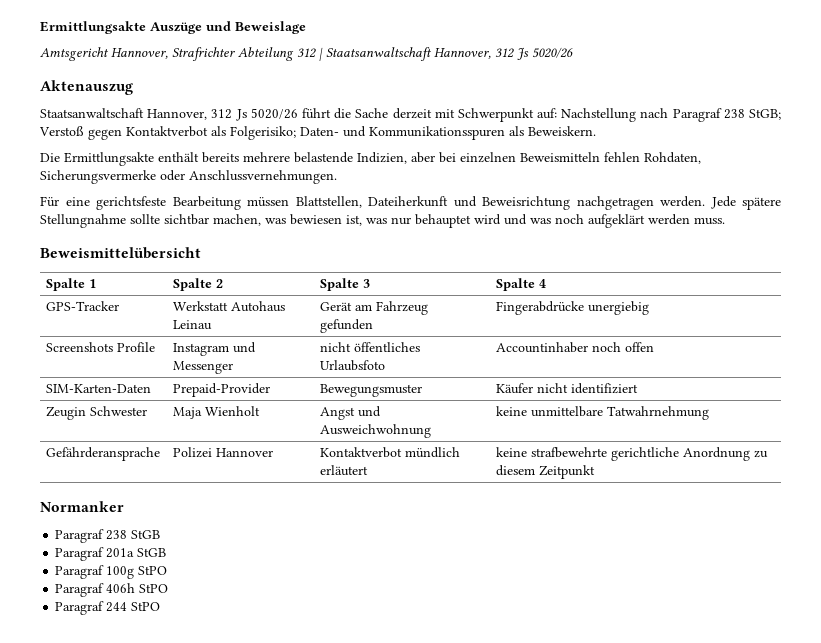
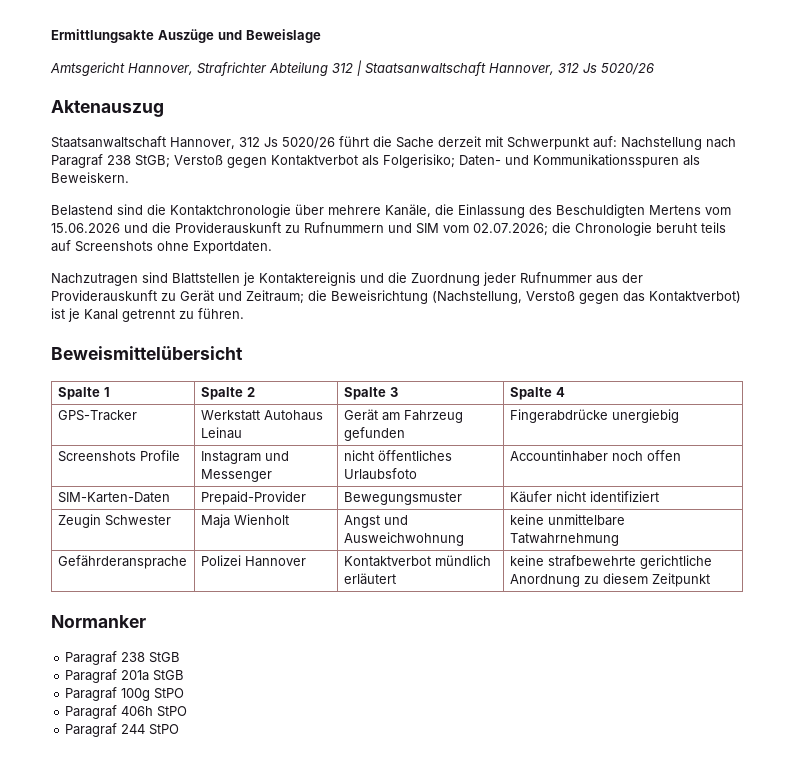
- Die Ermittlungsakte enthält bereits mehrere belastende Indizien, aber bei einzelnen Beweismitteln fehlen Rohdaten, Sicherungsvermerke oder Anschlussvernehmungen.
- Für eine gerichtsfeste Bearbeitung müssen Blattstellen, Dateiherkunft und Beweisrichtung nachgetragen werden. Jede spätere Stellungnahme sollte sichtbar machen, was bewiesen ist, was nur behauptet wird und was noch aufgeklärt werden muss.
+ Belastend sind die Kontaktchronologie über mehrere Kanäle, die Einlassung des Beschuldigten Mertens vom 15.06.2026 und die Providerauskunft zu Rufnummern und SIM vom 02.07.2026; die Chronologie beruht teils auf Screenshots ohne Exportdaten.
+ Nachzutragen sind Blattstellen je Kontaktereignis und die Zuordnung jeder Rufnummer aus der Providerauskunft zu Gerät und Zeitraum; die Beweisrichtung (Nachstellung, Verstoß gegen das Kontaktverbot) ist je Kanal getrennt zu führen.

